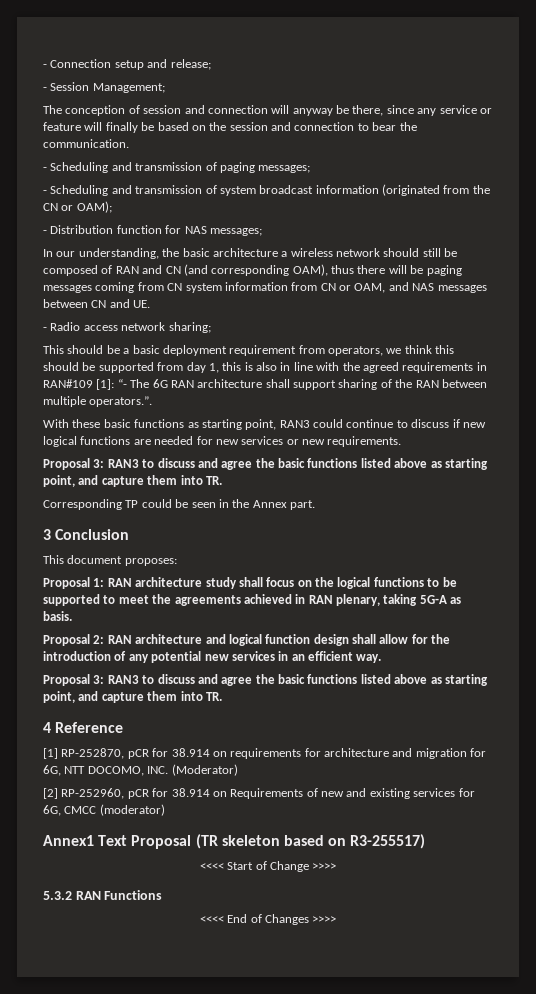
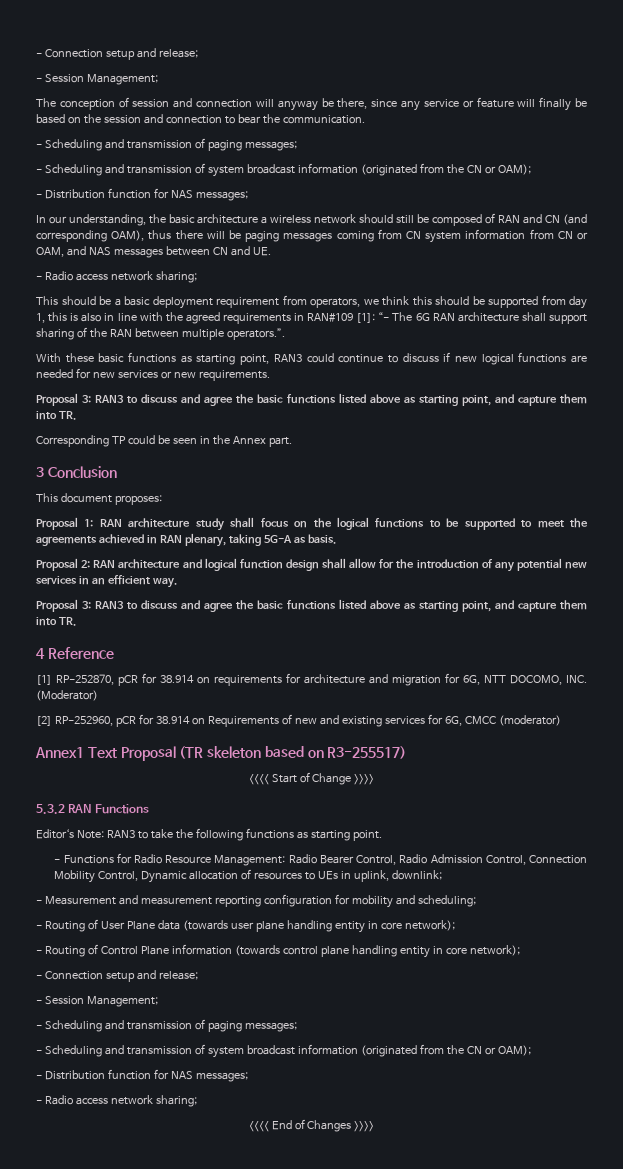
+ Editor‘s Note: RAN3 to take the following functions as starting point.
+ - Functions for Radio Resource Management: Radio Bearer Control, Radio Admission Control, Connection Mobility Control, Dynamic allocation of resources to UEs in uplink, downlink;
+ - Measurement and measurement reporting configuration for mobility and scheduling;
+ - Routing of User Plane data (towards user plane handling entity in core network);
+ - Routing of Control Plane information (towards control plane handling entity in core network);
+ - Connection setup and release;
+ - Session Management;
+ - Scheduling and transmission of paging messages;
+ - Scheduling and transmission of system broadcast information (originated from the CN or OAM);
+ - Distribution function for NAS messages;
+ - Radio access network sharing;

